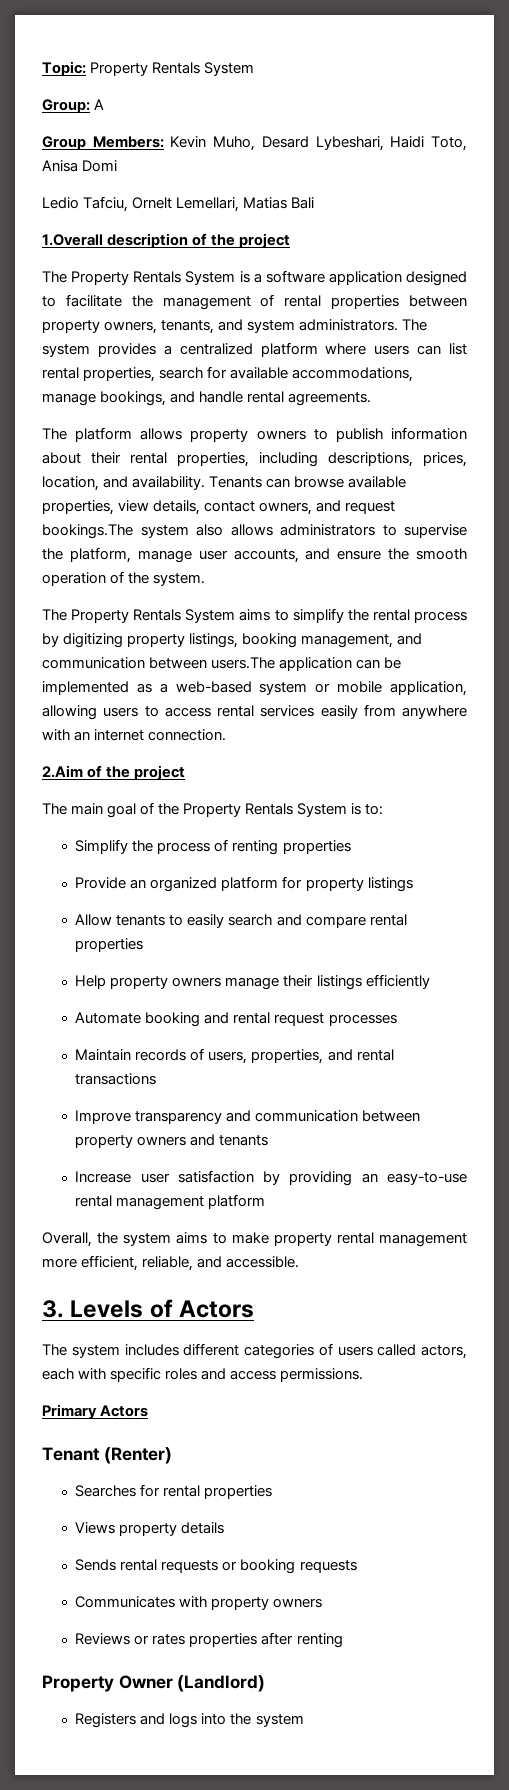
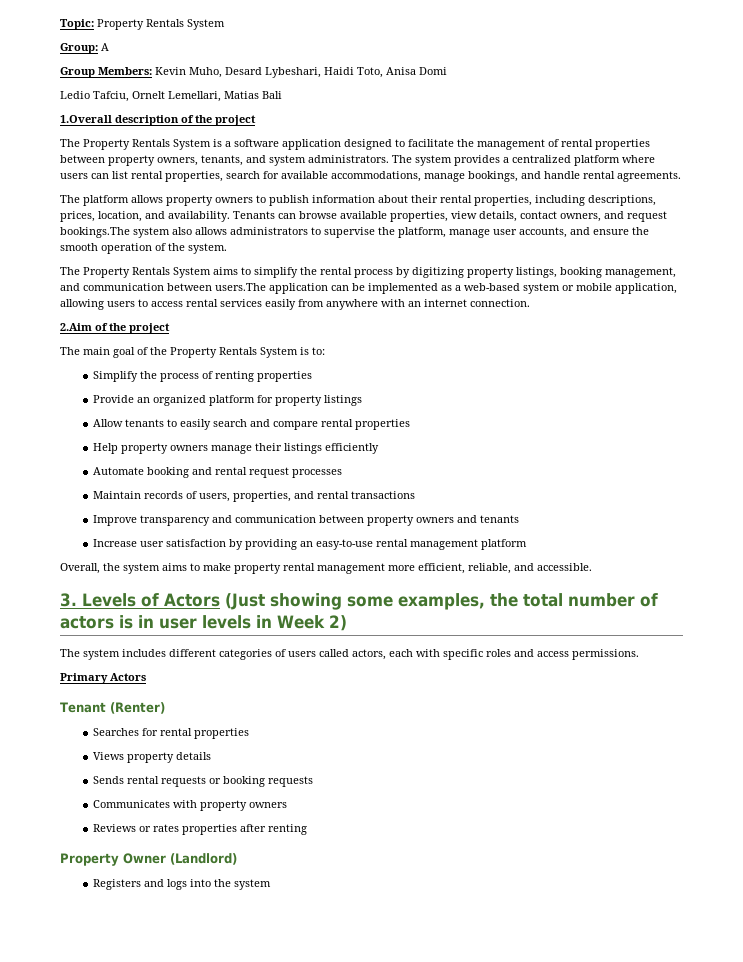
- 3. Levels of Actors
+ 3. Levels of Actors (Just showing some examples, the total number of actors is in user levels in Week 2)

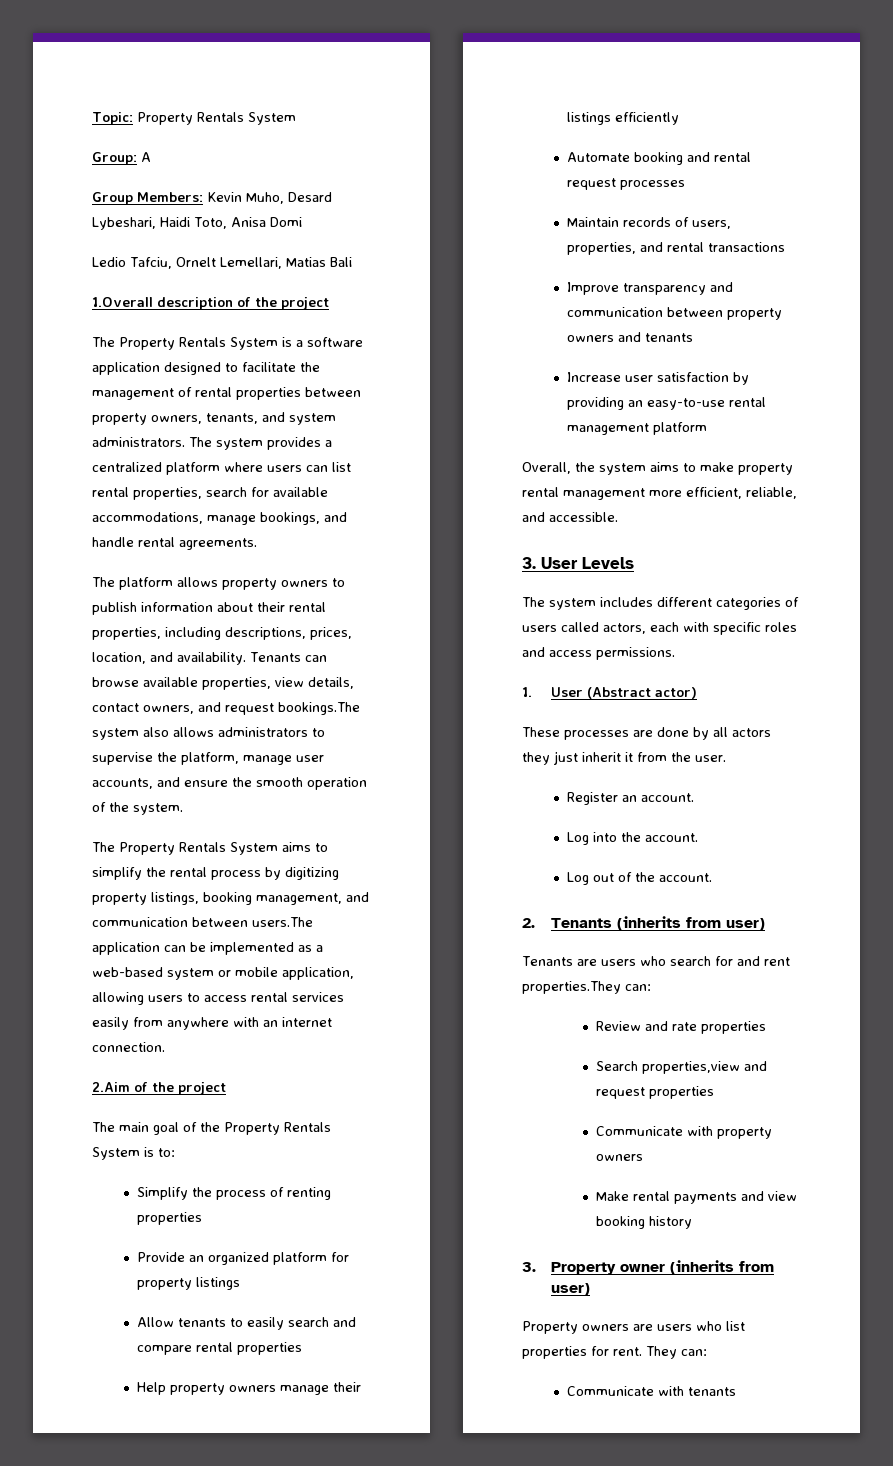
- 3. Levels of Actors (Just showing some examples, the total number of actors is in user levels in Week 2)
+ 3. User Levels
- Primary Actors
- Tenant (Renter)
- Searches for rental properties
- Views property details
- Sends rental requests or booking requests
- Communicates with property owners
- Reviews or rates properties after renting
- Property Owner (Landlord)
- Registers and logs into the system
+ 1. User (Abstract actor)
+ These processes are done by all actors they just inherit it from the user.
+ Register an account.
+ Log into the account.
+ Log out of the account.
+ 2. Tenants (inherits from user)
+ Tenants are users who search for and rent properties.They can:
+ Review and rate properties
+ Search properties,view and request properties
+ Communicate with property owners
+ Make rental payments and view booking history
+ 3. Property owner (inherits from user)
+ Property owners are users who list properties for rent. They can:
+ Communicate with tenants

